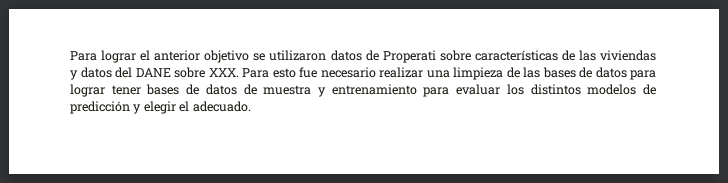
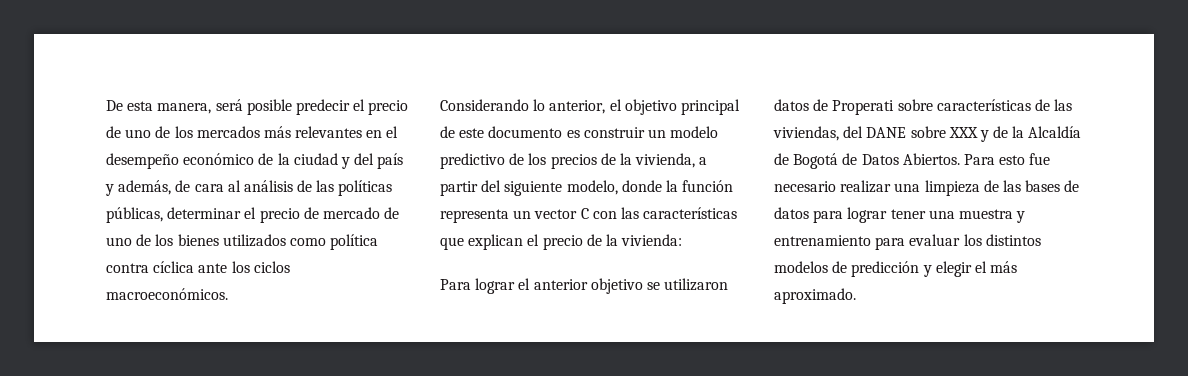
+ De esta manera, será posible predecir el precio de uno de los mercados más relevantes en el desempeño económico de la ciudad y del país y además, de cara al análisis de las políticas públicas, determinar el precio de mercado de uno de los bienes utilizados como política contra cíclica ante los ciclos macroeconómicos.
+ Considerando lo anterior, el objetivo principal de este documento es construir un modelo predictivo de los precios de la vivienda, a partir del siguiente modelo, donde la función representa un vector C con las características que explican el precio de la vivienda:
- Para lograr el anterior objetivo se utilizaron datos de Properati sobre características de las viviendas y datos del DANE sobre XXX. Para esto fue necesario realizar una limpieza de las bases de datos para lograr tener bases de datos de muestra y entrenamiento para evaluar los distintos modelos de predicción y elegir el adecuado.
+ Para lograr el anterior objetivo se utilizaron datos de Properati sobre características de las viviendas, del DANE sobre XXX y de la Alcaldía de Bogotá de Datos Abiertos. Para esto fue necesario realizar una limpieza de las bases de datos para lograr tener una muestra y entrenamiento para evaluar los distintos modelos de predicción y elegir el más aproximado.

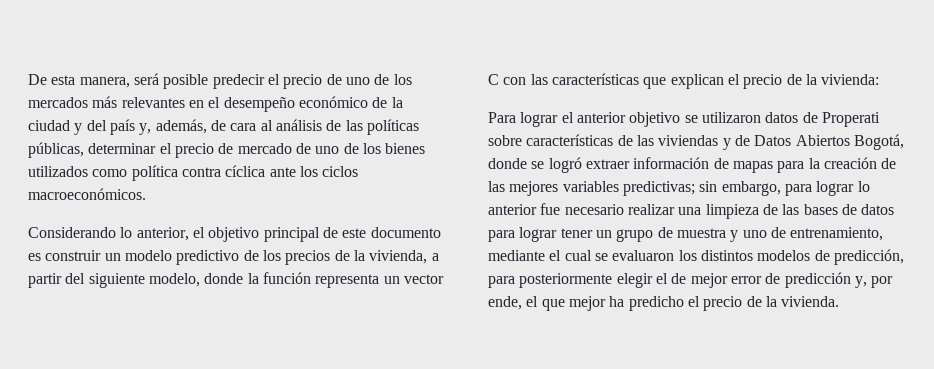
- De esta manera, será posible predecir el precio de uno de los mercados más relevantes en el desempeño económico de la ciudad y del país y además, de cara al análisis de las políticas públicas, determinar el precio de mercado de uno de los bienes utilizados como política contra cíclica ante los ciclos macroeconómicos.
+ De esta manera, será posible predecir el precio de uno de los mercados más relevantes en el desempeño económico de la ciudad y del país y, además, de cara al análisis de las políticas públicas, determinar el precio de mercado de uno de los bienes utilizados como política contra cíclica ante los ciclos macroeconómicos.
- Para lograr el anterior objetivo se utilizaron datos de Properati sobre características de las viviendas, del DANE sobre XXX y de la Alcaldía de Bogotá de Datos Abiertos. Para esto fue necesario realizar una limpieza de las bases de datos para lograr tener una muestra y entrenamiento para evaluar los distintos modelos de predicción y elegir el más aproximado.
+ Para lograr el anterior objetivo se utilizaron datos de Properati sobre características de las viviendas y de Datos Abiertos Bogotá, donde se logró extraer información de mapas para la creación de las mejores variables predictivas; sin embargo, para lograr lo anterior fue necesario realizar una limpieza de las bases de datos para lograr tener un grupo de muestra y uno de entrenamiento, mediante el cual se evaluaron los distintos modelos de predicción, para posteriormente elegir el de mejor error de predicción y, por ende, el que mejor ha predicho el precio de la vivienda.

